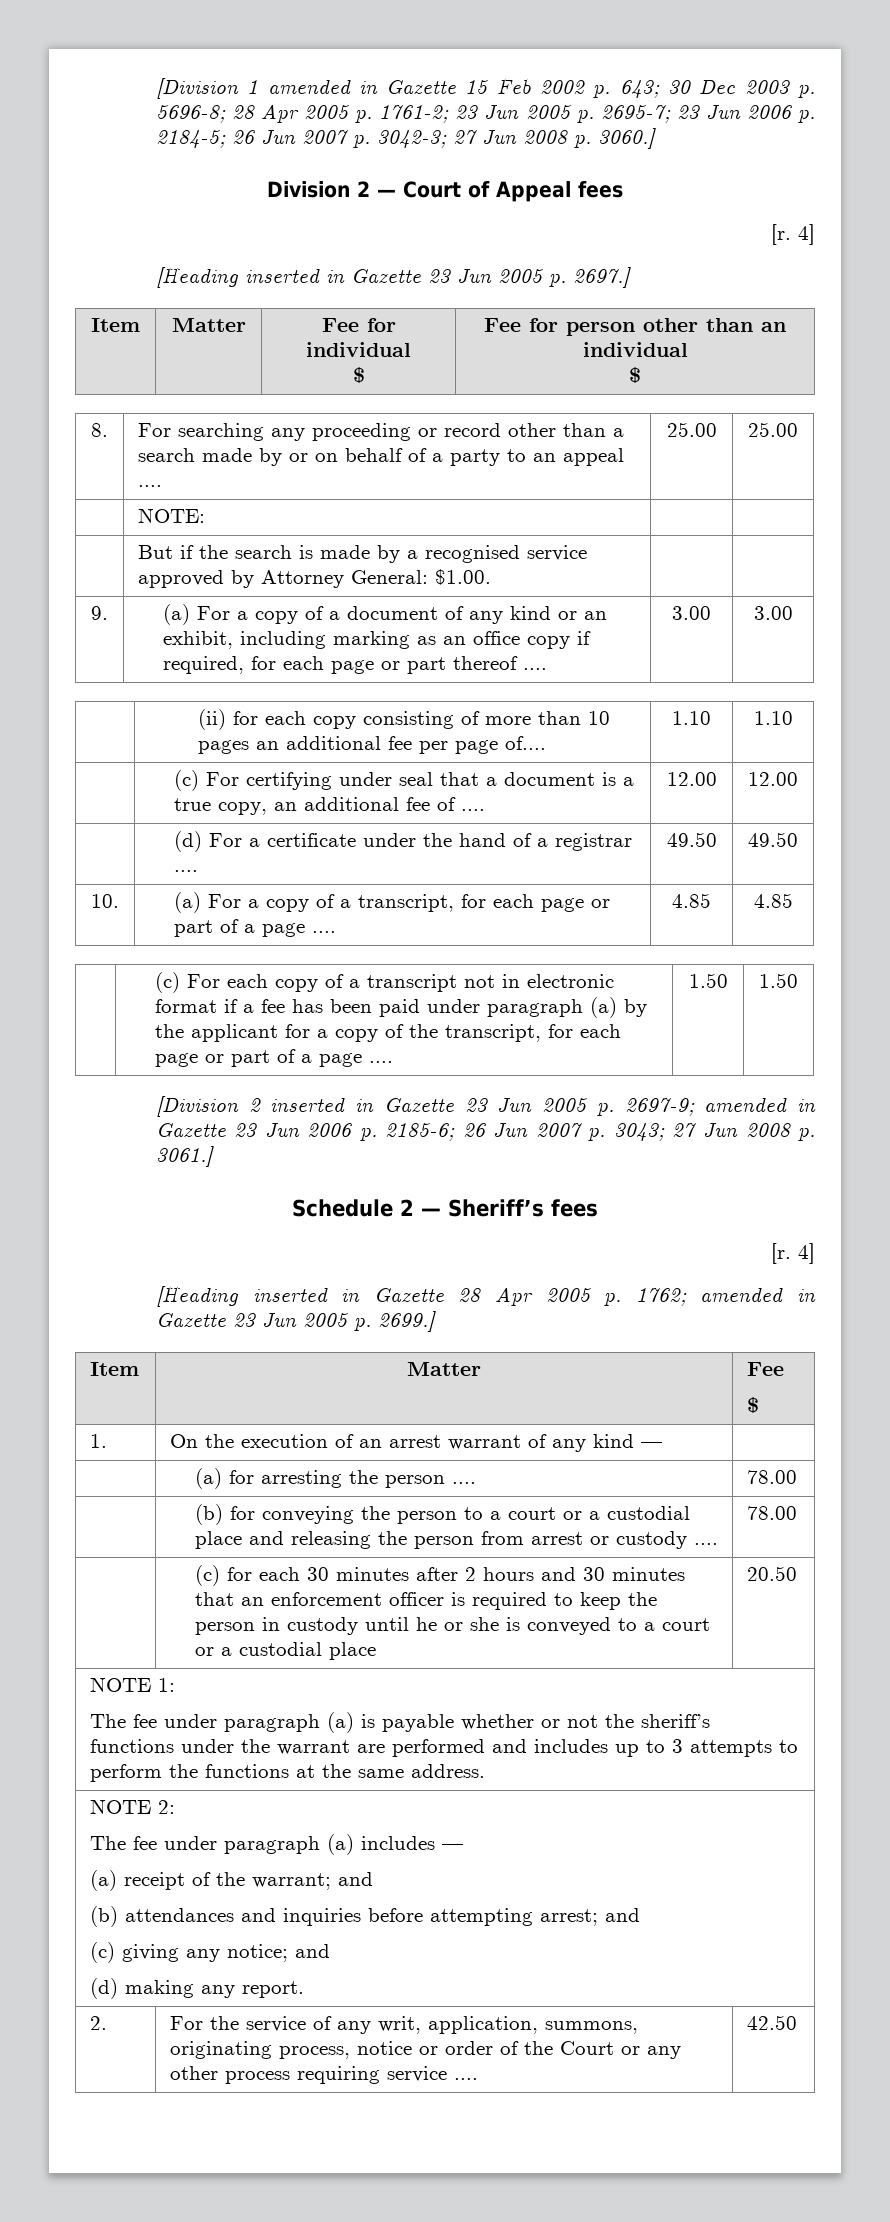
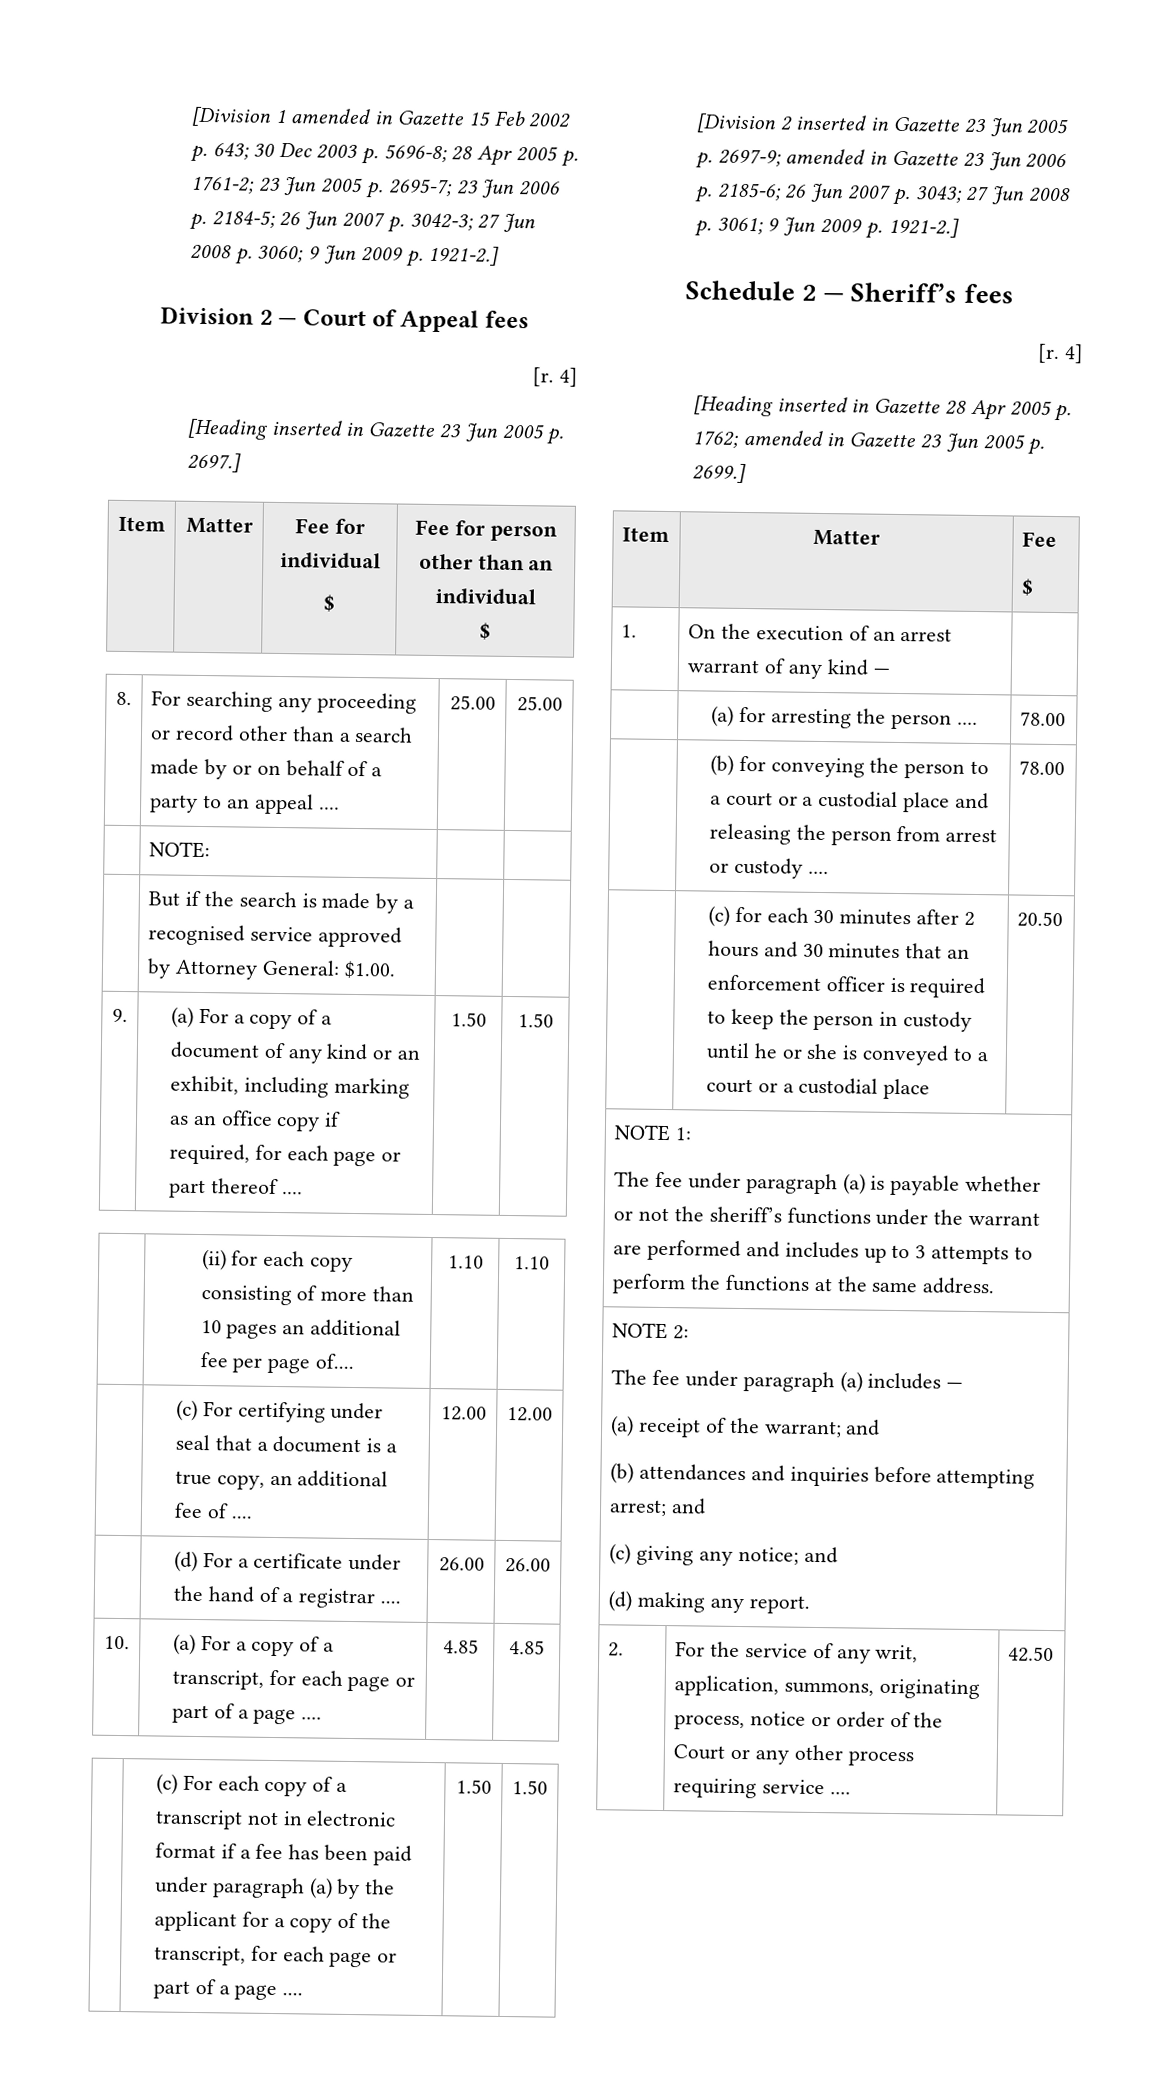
- [Division 1 amended in Gazette 15 Feb 2002 p. 643; 30 Dec 2003 p. 5696-8; 28 Apr 2005 p. 1761-2; 23 Jun 2005 p. 2695-7; 23 Jun 2006 p. 2184-5; 26 Jun 2007 p. 3042-3; 27 Jun 2008 p. 3060.]
+ [Division 1 amended in Gazette 15 Feb 2002 p. 643; 30 Dec 2003 p. 5696-8; 28 Apr 2005 p. 1761-2; 23 Jun 2005 p. 2695-7; 23 Jun 2006 p. 2184-5; 26 Jun 2007 p. 3042-3; 27 Jun 2008 p. 3060; 9 Jun 2009 p. 1921-2.]
- 9. | (a) For a copy of a document of any kind or an exhibit, including marking as an office copy if required, for each page or part thereof .... | 3.00 | 3.00
+ 9. | (a) For a copy of a document of any kind or an exhibit, including marking as an office copy if required, for each page or part thereof .... | 1.50 | 1.50
- | (d) For a certificate under the hand of a registrar .... | 49.50 | 49.50
+ | (d) For a certificate under the hand of a registrar .... | 26.00 | 26.00
- [Division 2 inserted in Gazette 23 Jun 2005 p. 2697-9; amended in Gazette 23 Jun 2006 p. 2185-6; 26 Jun 2007 p. 3043; 27 Jun 2008 p. 3061.]
+ [Division 2 inserted in Gazette 23 Jun 2005 p. 2697-9; amended in Gazette 23 Jun 2006 p. 2185-6; 26 Jun 2007 p. 3043; 27 Jun 2008 p. 3061; 9 Jun 2009 p. 1921-2.]

